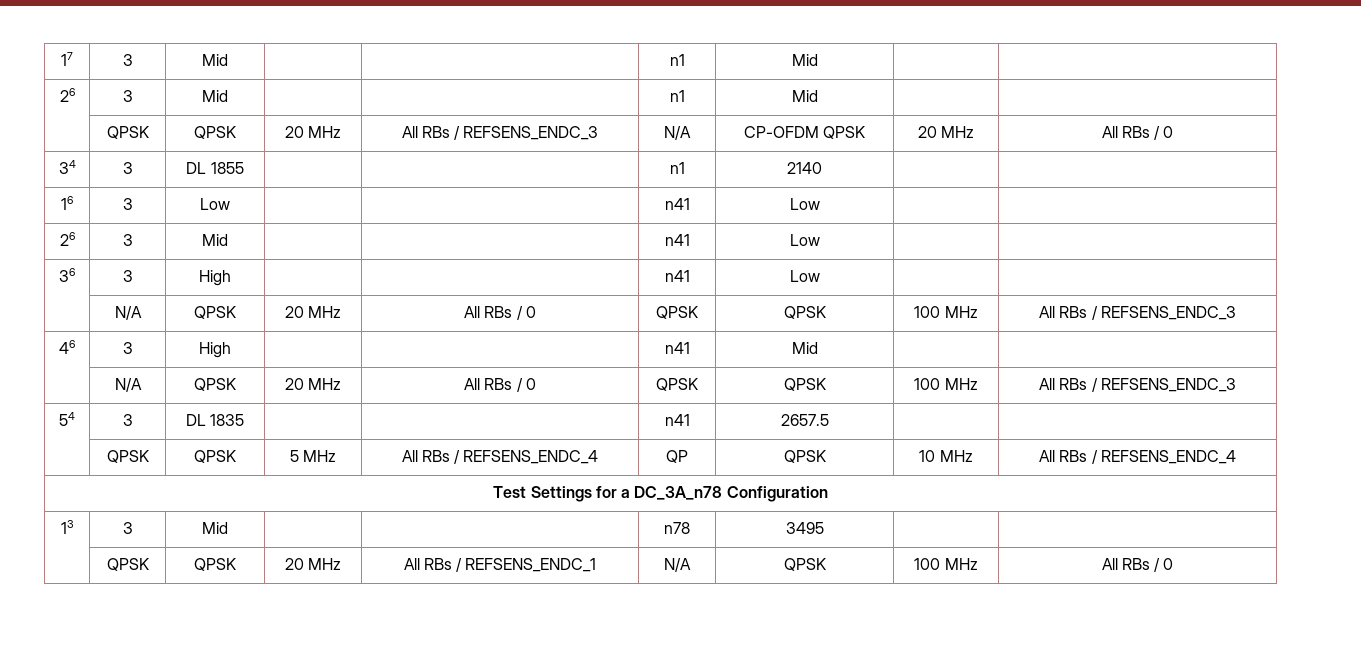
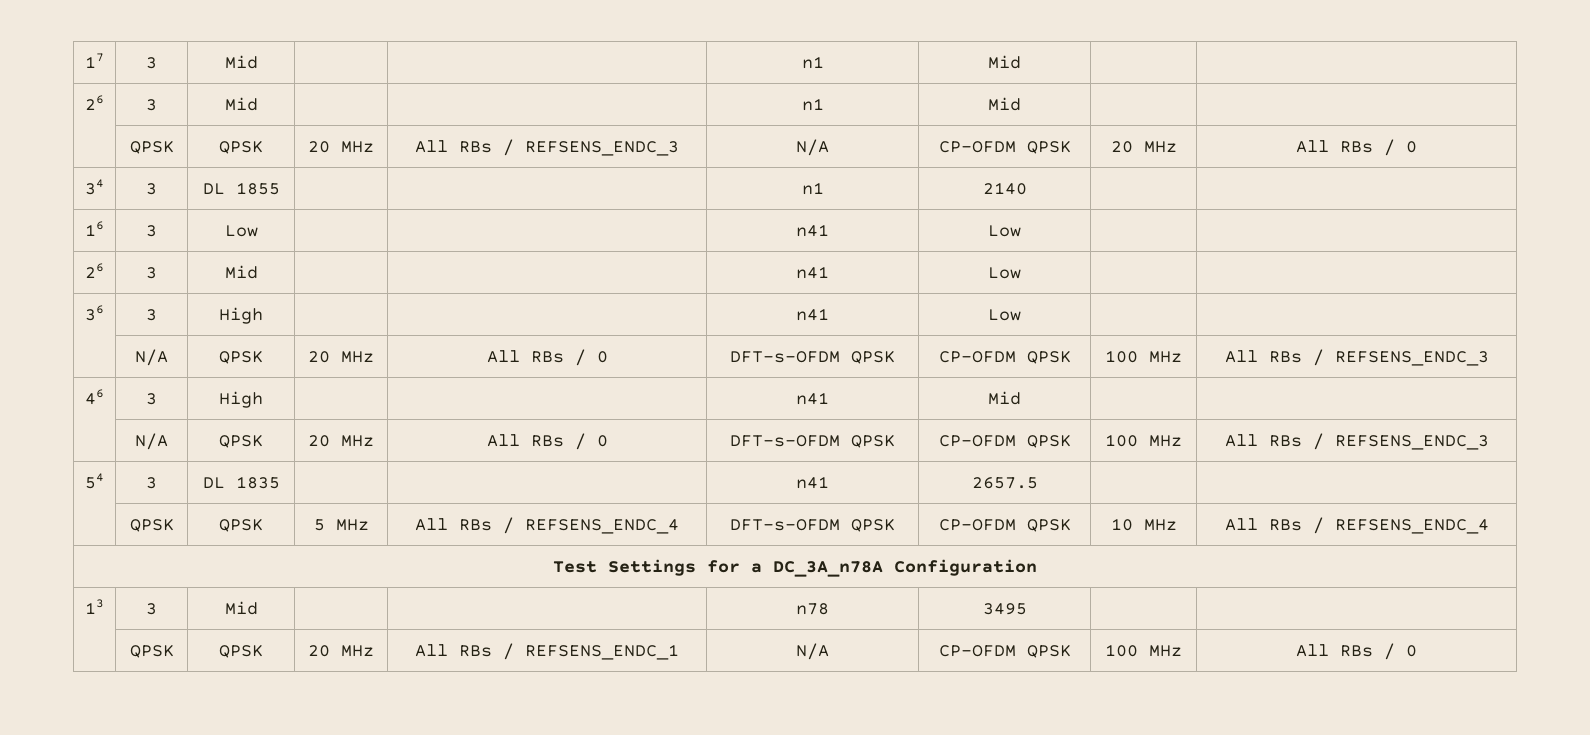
  36 | 3 | High | | | n41 | Low | |
- | N/A | QPSK | 20 MHz | All RBs / 0 | QPSK | QPSK | 100 MHz | All RBs / REFSENS_ENDC_3
+ | N/A | QPSK | 20 MHz | All RBs / 0 | DFT-s-OFDM QPSK | CP-OFDM QPSK | 100 MHz | All RBs / REFSENS_ENDC_3
  46 | 3 | High | | | n41 | Mid | |
- | N/A | QPSK | 20 MHz | All RBs / 0 | QPSK | QPSK | 100 MHz | All RBs / REFSENS_ENDC_3
+ | N/A | QPSK | 20 MHz | All RBs / 0 | DFT-s-OFDM QPSK | CP-OFDM QPSK | 100 MHz | All RBs / REFSENS_ENDC_3
- | QPSK | QPSK | 5 MHz | All RBs / REFSENS_ENDC_4 | QP | QPSK | 10 MHz | All RBs / REFSENS_ENDC_4
+ | QPSK | QPSK | 5 MHz | All RBs / REFSENS_ENDC_4 | DFT-s-OFDM QPSK | CP-OFDM QPSK | 10 MHz | All RBs / REFSENS_ENDC_4
- Test Settings for a DC_3A_n78 Configuration
+ Test Settings for a DC_3A_n78A Configuration
- | QPSK | QPSK | 20 MHz | All RBs / REFSENS_ENDC_1 | N/A | QPSK | 100 MHz | All RBs / 0
+ | QPSK | QPSK | 20 MHz | All RBs / REFSENS_ENDC_1 | N/A | CP-OFDM QPSK | 100 MHz | All RBs / 0

